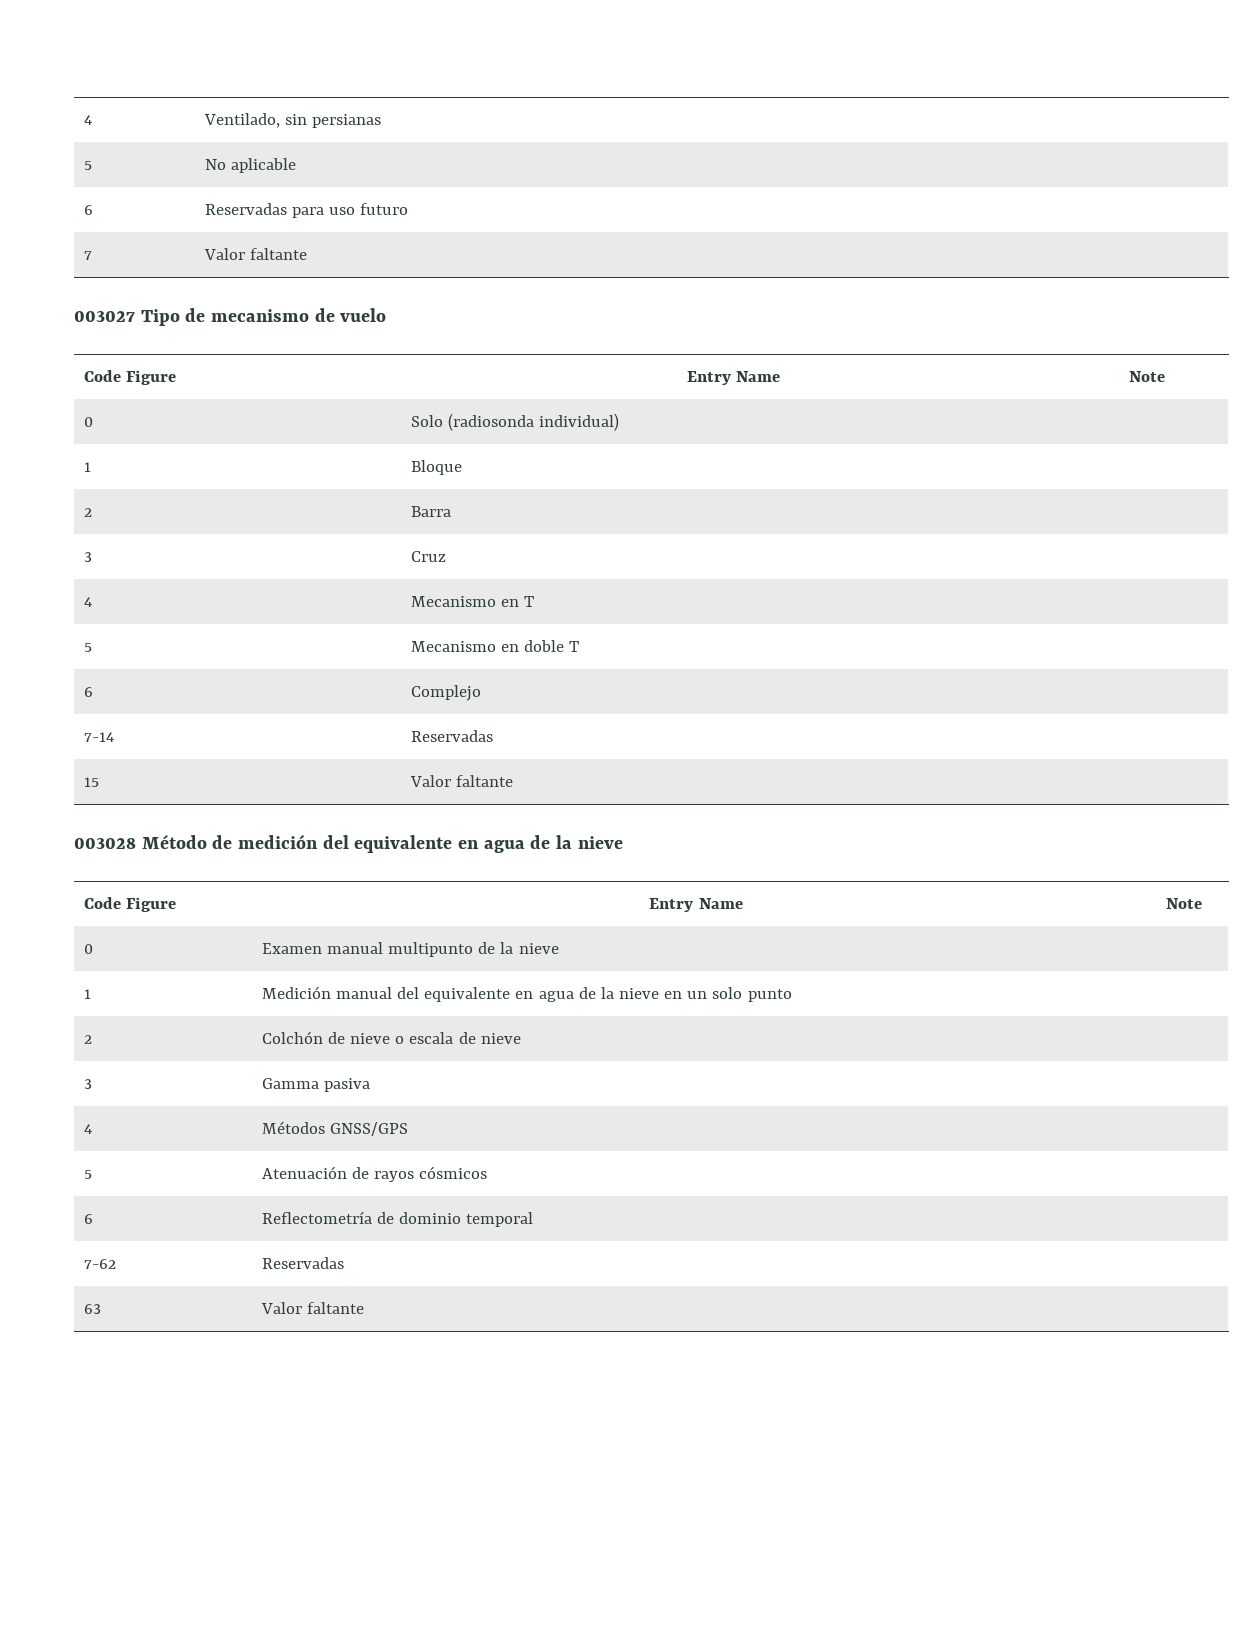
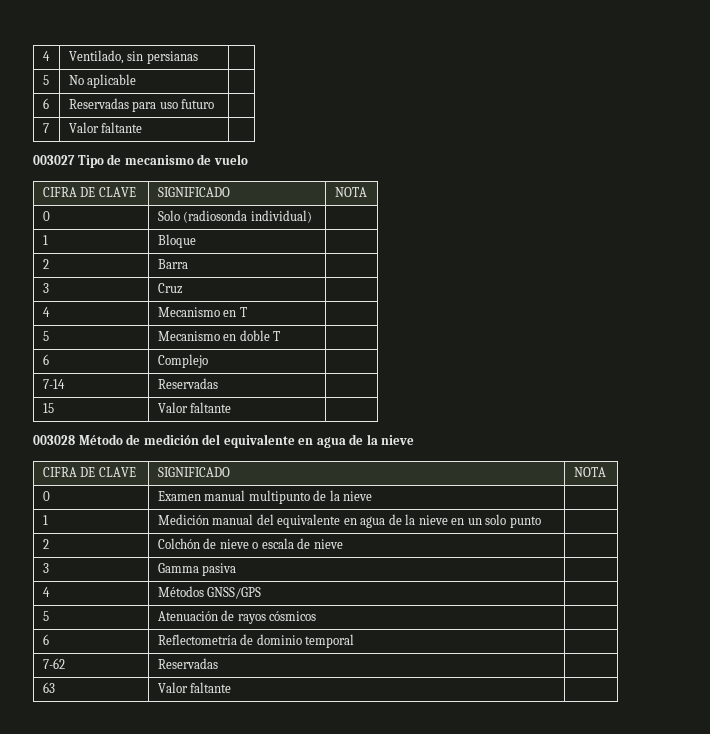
  003027 Tipo de mecanismo de vuelo
- Code Figure | Entry Name | Note
+ CIFRA DE CLAVE | SIGNIFICADO | NOTA
  003028 Método de medición del equivalente en agua de la nieve
- Code Figure | Entry Name | Note
+ CIFRA DE CLAVE | SIGNIFICADO | NOTA

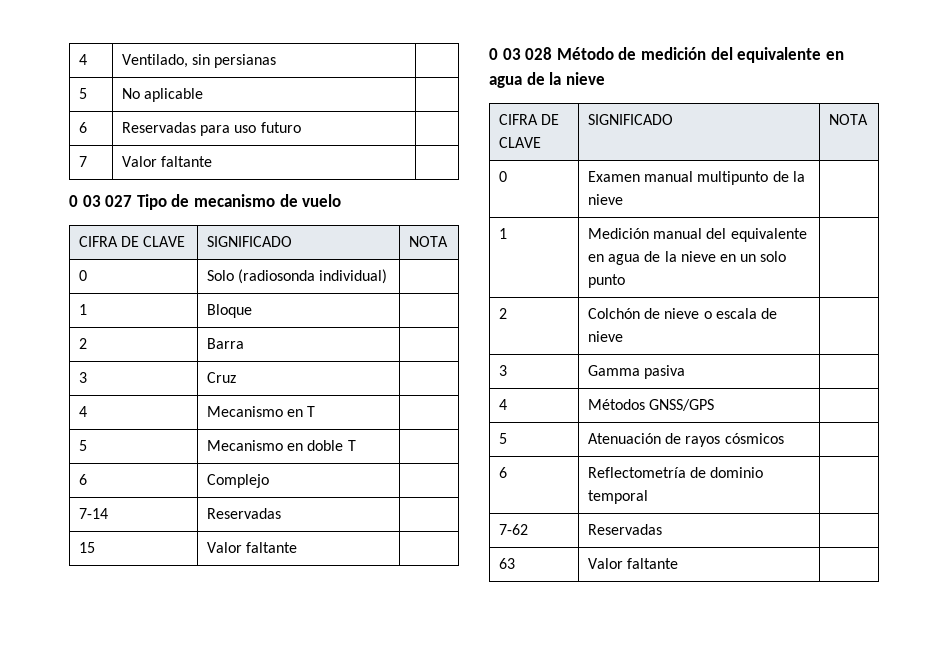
- 003027 Tipo de mecanismo de vuelo
+ 0 03 027 Tipo de mecanismo de vuelo
- 003028 Método de medición del equivalente en agua de la nieve
+ 0 03 028 Método de medición del equivalente en agua de la nieve

